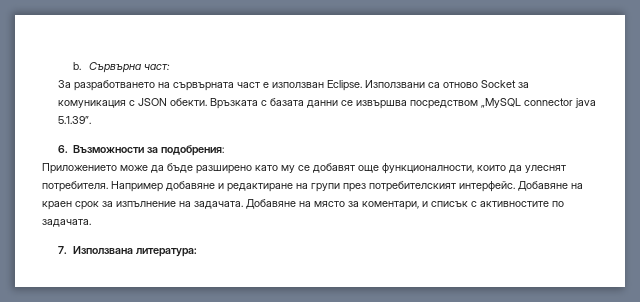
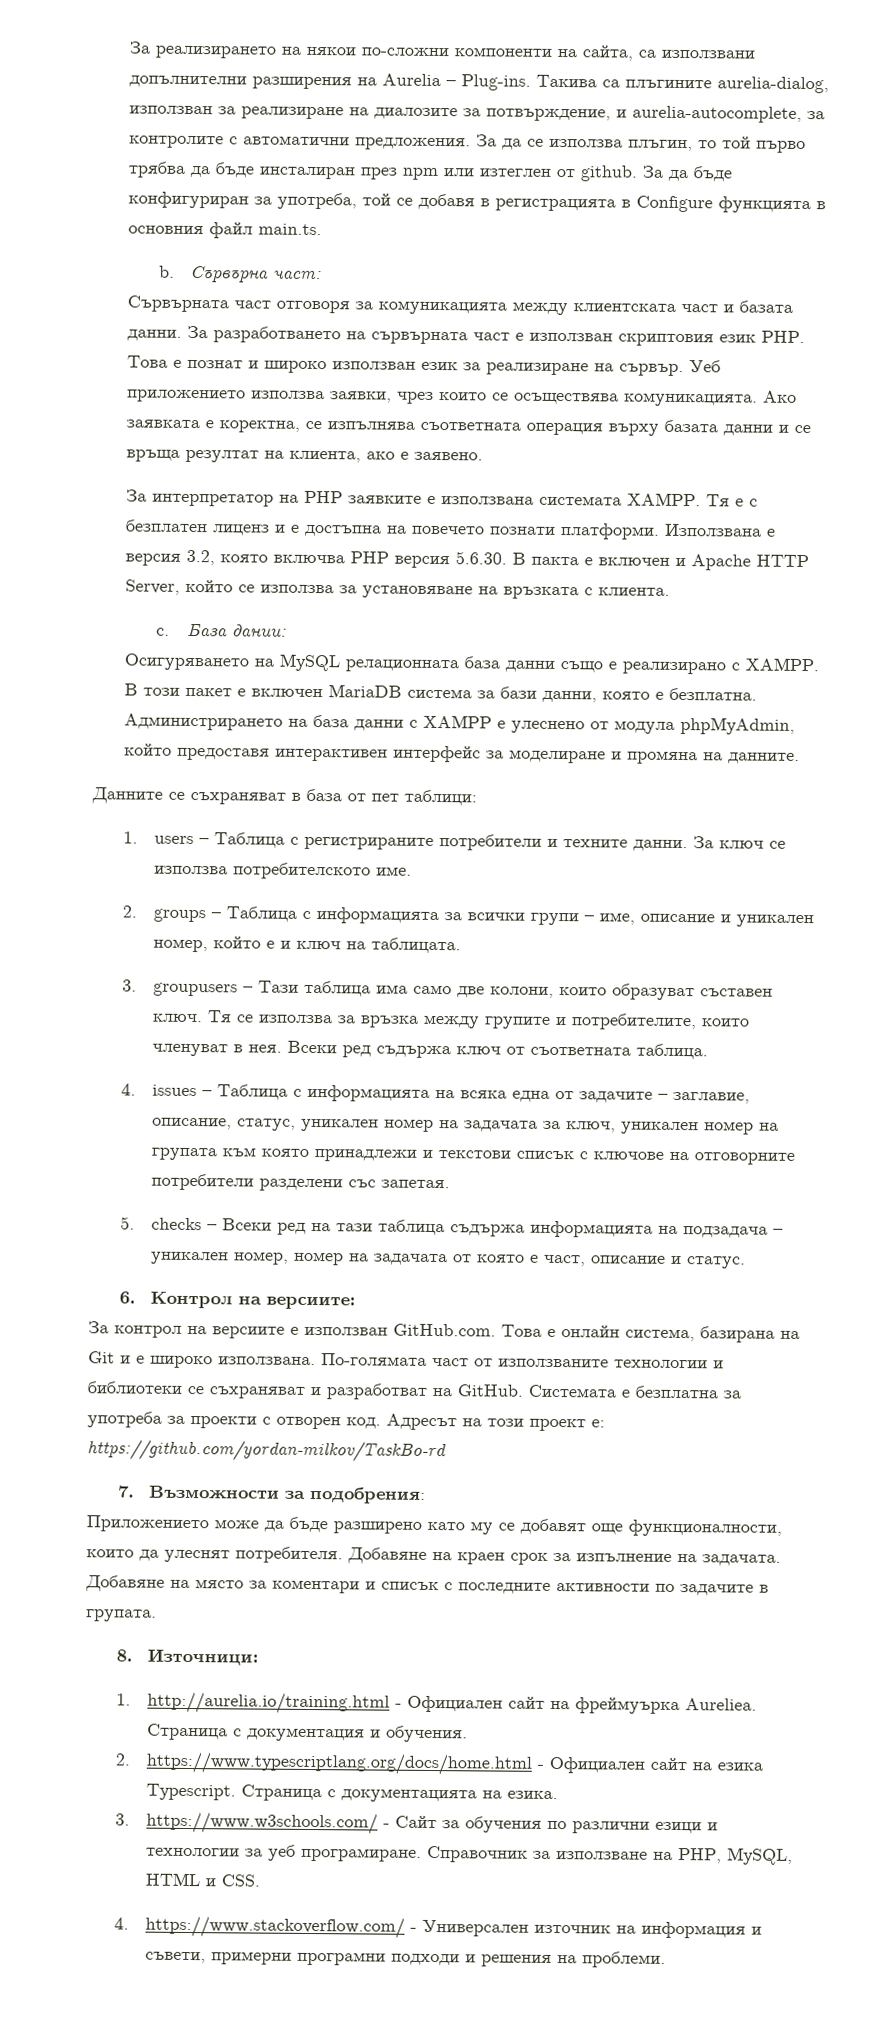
+ За реализирането на някои по-сложни компоненти на сайта, са използвани допълнителни разширения на Aurelia – Plug-ins. Такива са плъгините aurelia-dialog, използван за реализиране на диалозите за потвърждение, и aurelia-autocomplete, за контролите с автоматични предложения. За да се използва плъгин, то той първо трябва да бъде инсталиран през npm или изтеглен от github. За да бъде конфигуриран за употреба, той се добавя в регистрацията в Configure функцията в основния файл main.ts.
  b. Сървърна част:
- За разработването на сървърната част е използван Eclipse. Използвани са отново Socket за комуникация с JSON обекти. Връзката с базата данни се извършва посредством „МySQL connector java 5.1.39”.
- 6. Възможности за подобрения:
+ Сървърната част отговоря за комуникацията между клиентската част и базата данни. За разработването на сървърната част е използван скриптовия език PHP. Това е познат и широко използван език за реализиране на сървър. Уеб приложението използва заявки, чрез които се осъществява комуникацията. Ако заявката е коректна, се изпълнява съответната операция върху базата данни и се връща резултат на клиента, ако е заявено.
+ За интерпретатор на PHP заявките е използвана системата XAMPP. Тя е с безплатен лиценз и е достъпна на повечето познати платформи. Използвана е версия 3.2, която включва PHP версия 5.6.30. В пакта е включен и Apache HTTP Server, който се използва за установяване на връзката с клиента.
+ c. База дании:
+ Осигуряването на MySQL релационната база данни също е реализирано с XAMPP. В този пакет е включен MariaDB система за бази данни, която е безплатна. Администрирането на база данни с XAMPP е улеснено от модула phpMyAdmin, който предоставя интерактивен интерфейс за моделиране и промяна на данните.
+ Данните се съхраняват в база от пет таблици:
+ 1. users – Таблица с регистрираните потребители и техните данни. За ключ се използва потребителското име.
+ 2. groups – Таблица с информацията за всички групи – име, описание и уникален номер, който е и ключ на таблицата.
+ 3. groupusers – Тази таблица има само две колони, които образуват съставен ключ. Тя се използва за връзка между групите и потребителите, които членуват в нея. Всеки ред съдържа ключ от съответната таблица.
+ 4. issues – Таблица с информацията на всяка една от задачите – заглавие, описание, статус, уникален номер на задачата за ключ, уникален номер на групата към която принадлежи и текстови списък с ключове на отговорните потребители разделени със запетая.
+ 5. checks – Всеки ред на тази таблица съдържа информацията на подзадача – уникален номер, номер на задачата от която е част, описание и статус.
+ 6. Контрол на версиите:
+ За контрол на версиите е използван GitHub.com. Това е онлайн система, базирана на Git и е широко използвана. По-голямата част от използваните технологии и библиотеки се съхраняват и разработват на GitHub. Системата е безплатна за употреба за проекти с отворен код. Адресът на този проект е: https://github.com/yordan-milkov/TaskBo-rd
+ 7. Възможности за подобрения:
- Например добавяне и редактиране на групи през потребителският интерфейс.
- Добавяне на място за коментари, и списък с активностите по задачата.
- 7. Използвана литература:
+ Добавяне на място за коментари и списък с последните активности по задачите в групата.
+ 8. Източници:
+ 1. http://aurelia.io/training.html - Официален сайт на фреймуърка Aureliea. Страница с документация и обучения.
+ 2. https://www.typescriptlang.org/docs/home.html - Официален сайт на езика Typescript. Страница с документацията на езика.
+ 3. https://www.w3schools.com/ - Сайт за обучения по различни езици и технологии за уеб програмиране. Справочник за използване на PHP, MySQL, HTML и CSS.
+ 4. https://www.stackoverflow.com/ - Универсален източник на информация и съвети, примерни програмни подходи и решения на проблеми.

